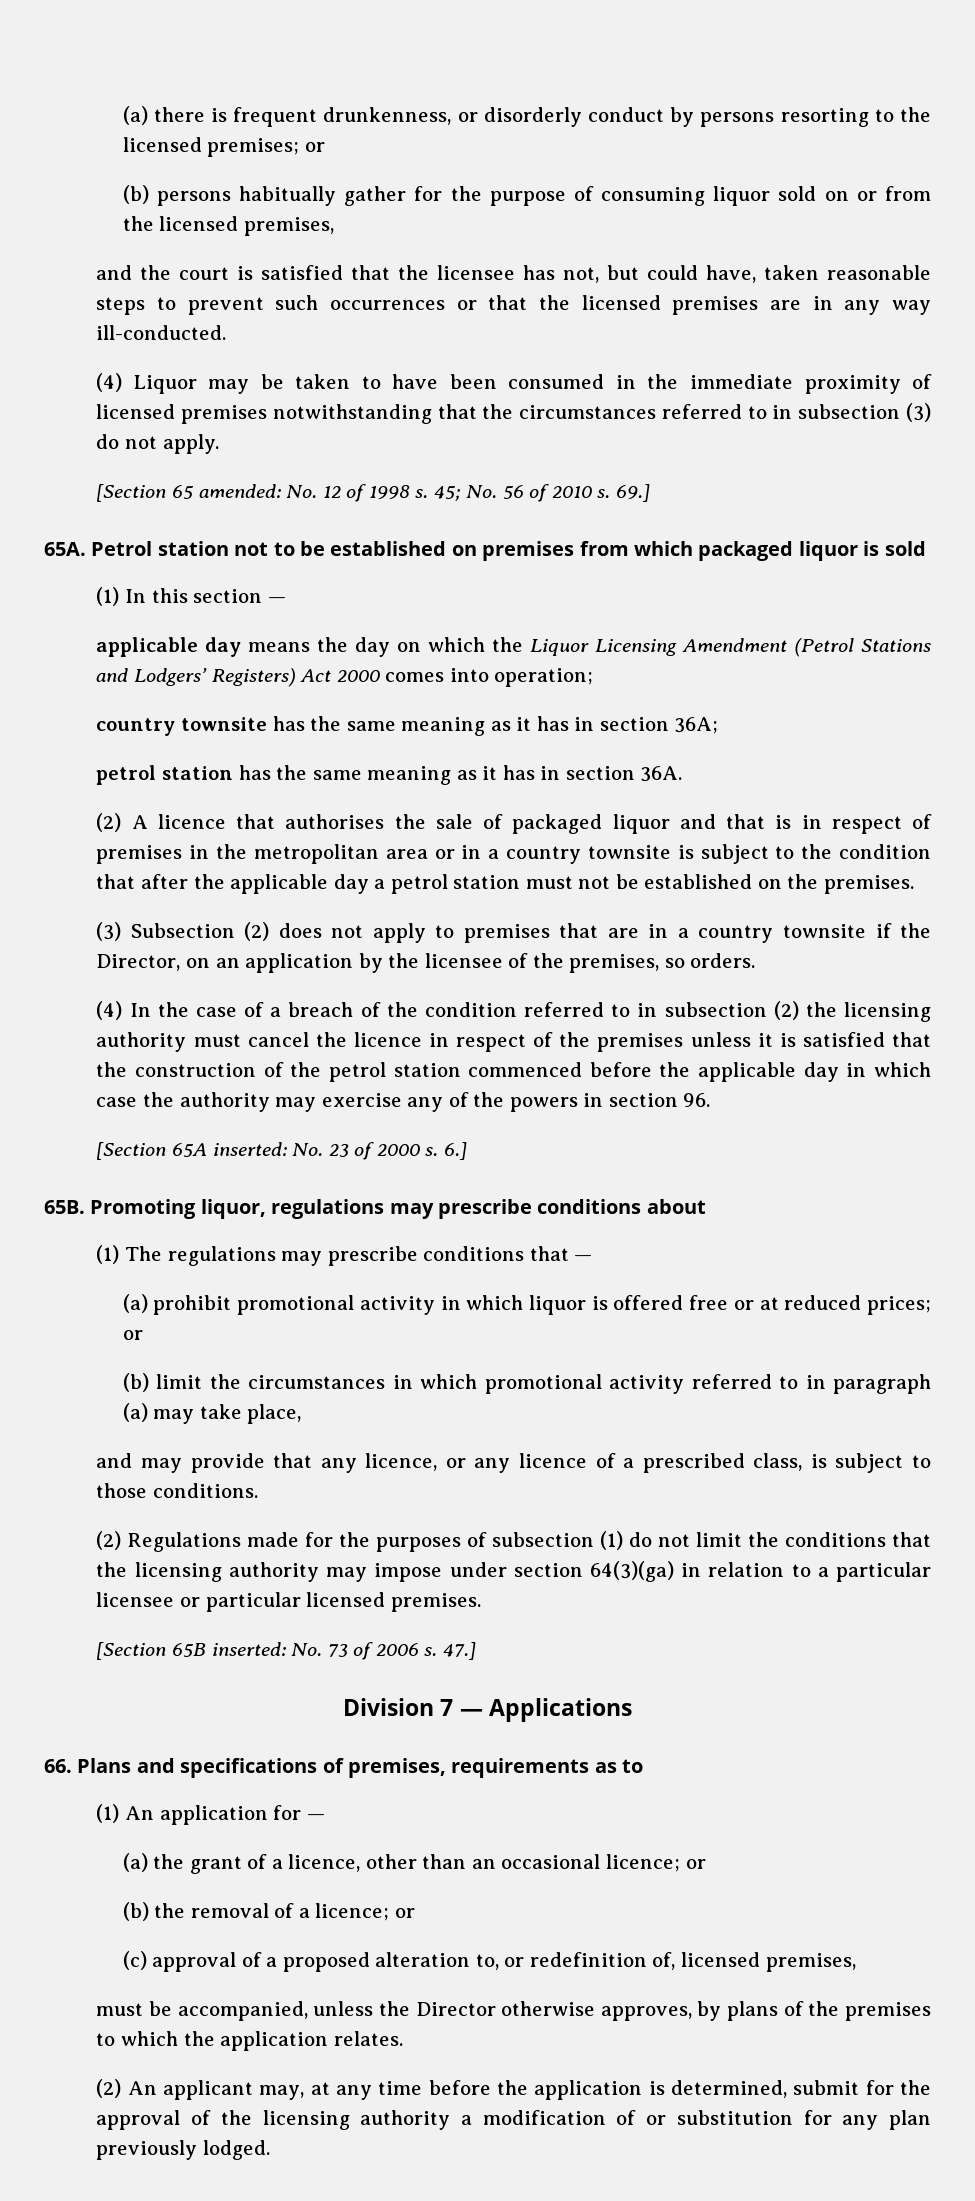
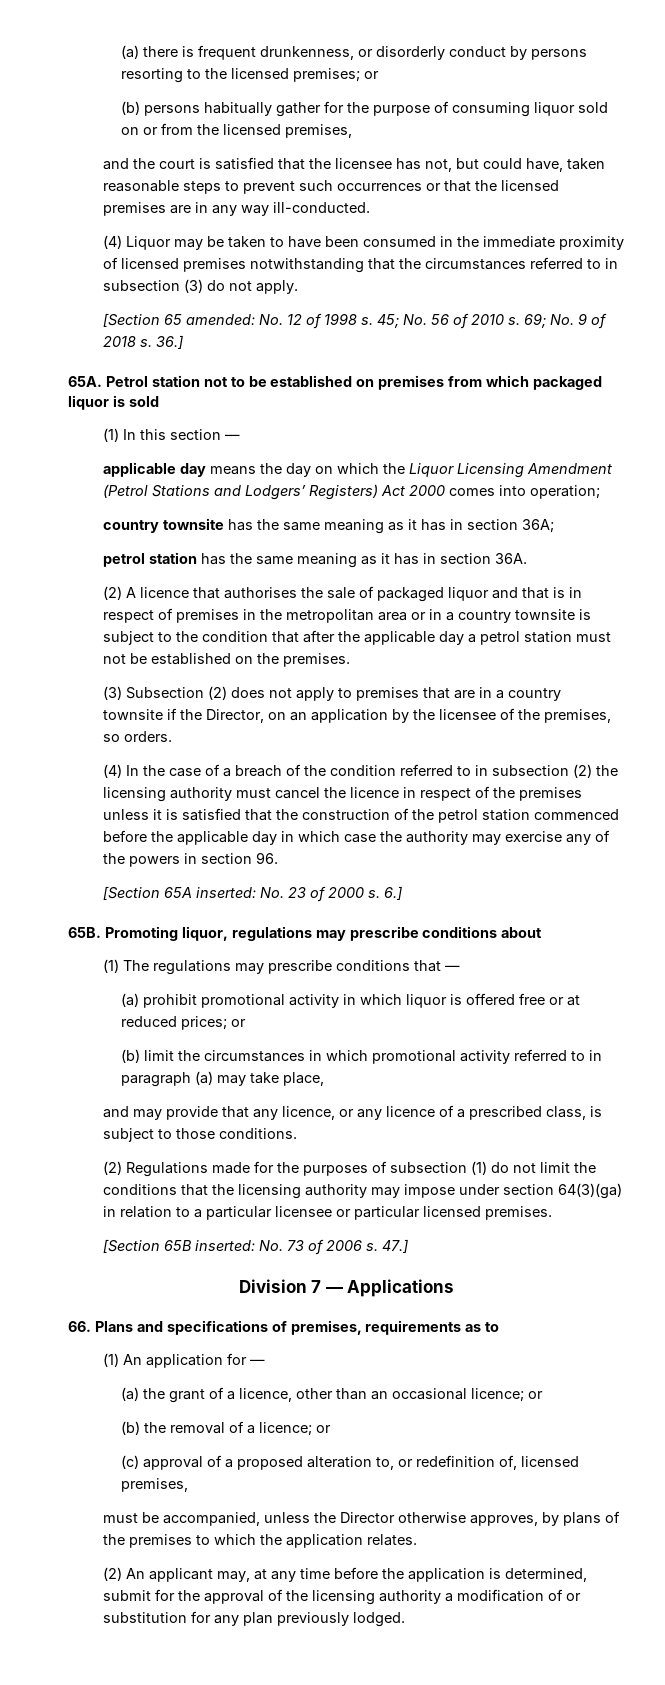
- 69.]
+ 69; No. 9 of 2018 s. 36.]

